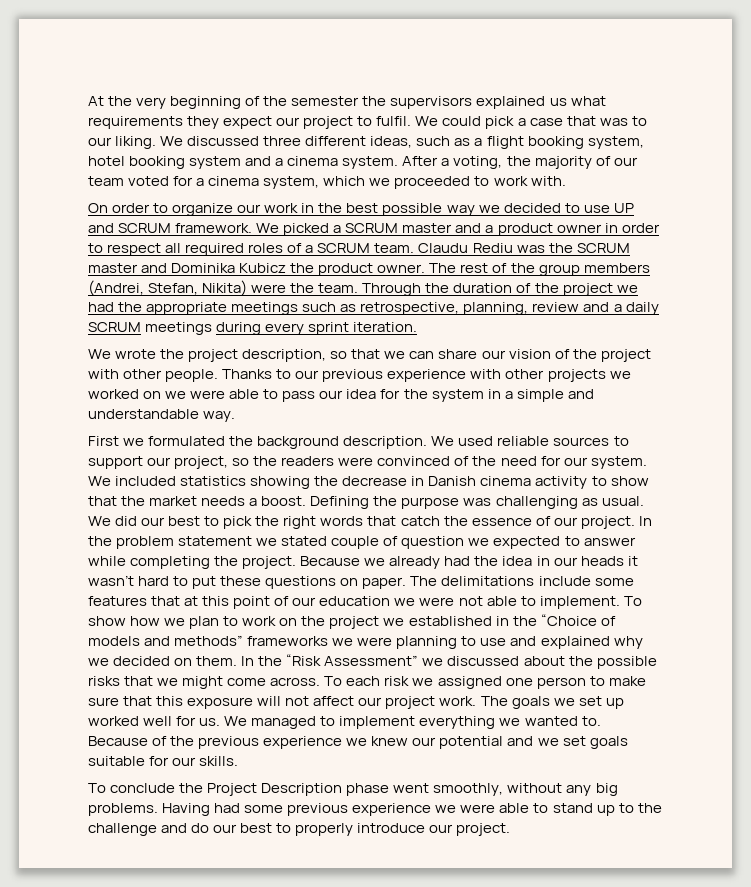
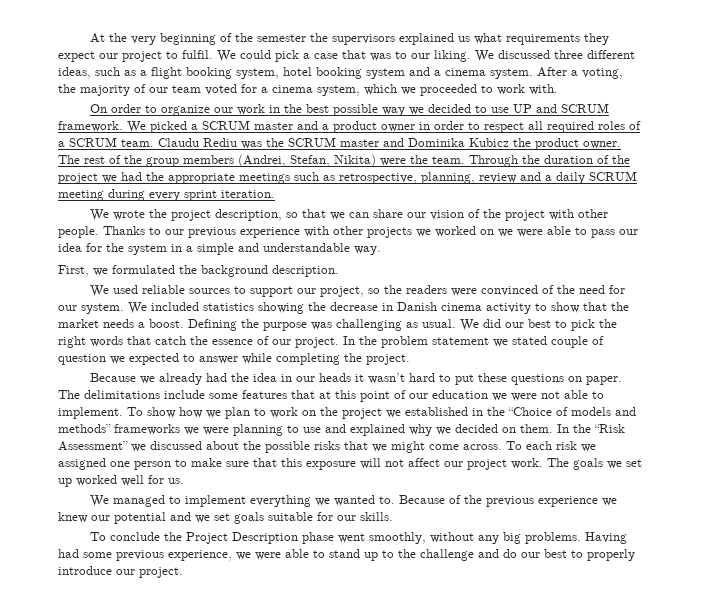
- Through the duration of the project we had the appropriate meetings such as retrospective, planning, review and a daily SCRUM meetings during every sprint iteration.
+ Through the duration of the project we had the appropriate meetings such as retrospective, planning, review and a daily SCRUM meeting during every sprint iteration.
- First we formulated the background description. We used reliable sources to support our project, so the readers were convinced of the need for our system.
+ First, we formulated the background description.
+ We used reliable sources to support our project, so the readers were convinced of the need for our system.
- In the problem statement we stated couple of question we expected to answer while completing the project. Because we already had the idea in our heads it wasn’t hard to put these questions on paper.
+ In the problem statement we stated couple of question we expected to answer while completing the project.
+ Because we already had the idea in our heads it wasn’t hard to put these questions on paper.
- The goals we set up worked well for us. We managed to implement everything we wanted to.
+ The goals we set up worked well for us.
+ We managed to implement everything we wanted to.
- Having had some previous experience we were able to stand up to the challenge and do our best to properly introduce our project.
+ Having had some previous experience, we were able to stand up to the challenge and do our best to properly introduce our project.

